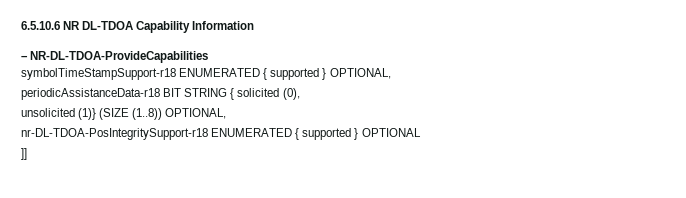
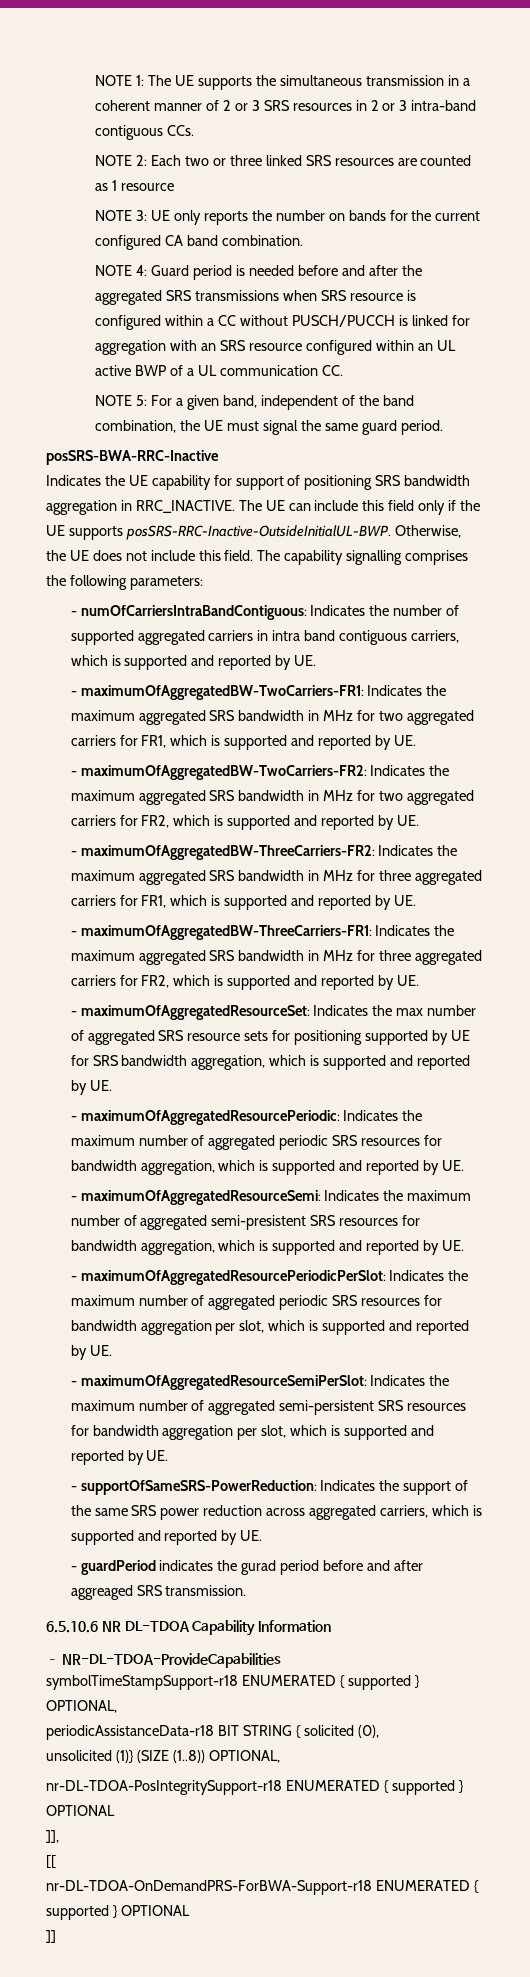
+ NOTE 1: The UE supports the simultaneous transmission in a coherent manner of 2 or 3 SRS resources in 2 or 3 intra-band contiguous CCs.
+ NOTE 2: Each two or three linked SRS resources are counted as 1 resource
+ NOTE 3: UE only reports the number on bands for the current configured CA band combination.
+ NOTE 4: Guard period is needed before and after the aggregated SRS transmissions when SRS resource is configured within a CC without PUSCH/PUCCH is linked for aggregation with an SRS resource configured within an UL active BWP of a UL communication CC.
+ NOTE 5: For a given band, independent of the band combination, the UE must signal the same guard period.
+ posSRS-BWA-RRC-Inactive
+ Indicates the UE capability for support of positioning SRS bandwidth aggregation in RRC_INACTIVE. The UE can include this field only if the UE supports posSRS-RRC-Inactive-OutsideInitialUL-BWP. Otherwise, the UE does not include this field. The capability signalling comprises the following parameters:
+ - numOfCarriersIntraBandContiguous: Indicates the number of supported aggregated carriers in intra band contiguous carriers, which is supported and reported by UE.
+ - maximumOfAggregatedBW-TwoCarriers-FR1: Indicates the maximum aggregated SRS bandwidth in MHz for two aggregated carriers for FR1, which is supported and reported by UE.
+ - maximumOfAggregatedBW-TwoCarriers-FR2: Indicates the maximum aggregated SRS bandwidth in MHz for two aggregated carriers for FR2, which is supported and reported by UE.
+ - maximumOfAggregatedBW-ThreeCarriers-FR2: Indicates the maximum aggregated SRS bandwidth in MHz for three aggregated carriers for FR1, which is supported and reported by UE.
+ - maximumOfAggregatedBW-ThreeCarriers-FR1: Indicates the maximum aggregated SRS bandwidth in MHz for three aggregated carriers for FR2, which is supported and reported by UE.
+ - maximumOfAggregatedResourceSet: Indicates the max number of aggregated SRS resource sets for positioning supported by UE for SRS bandwidth aggregation, which is supported and reported by UE.
+ - maximumOfAggregatedResourcePeriodic: Indicates the maximum number of aggregated periodic SRS resources for bandwidth aggregation, which is supported and reported by UE.
+ - maximumOfAggregatedResourceSemi: Indicates the maximum number of aggregated semi-presistent SRS resources for bandwidth aggregation, which is supported and reported by UE.
+ - maximumOfAggregatedResourcePeriodicPerSlot: Indicates the maximum number of aggregated periodic SRS resources for bandwidth aggregation per slot, which is supported and reported by UE.
+ - maximumOfAggregatedResourceSemiPerSlot: Indicates the maximum number of aggregated semi-persistent SRS resources for bandwidth aggregation per slot, which is supported and reported by UE.
+ - supportOfSameSRS-PowerReduction: Indicates the support of the same SRS power reduction across aggregated carriers, which is supported and reported by UE.
+ - guardPeriod indicates the gurad period before and after aggreaged SRS transmission.
+ ]],
+ [[
+ nr-DL-TDOA-OnDemandPRS-ForBWA-Support-r18 ENUMERATED { supported } OPTIONAL

